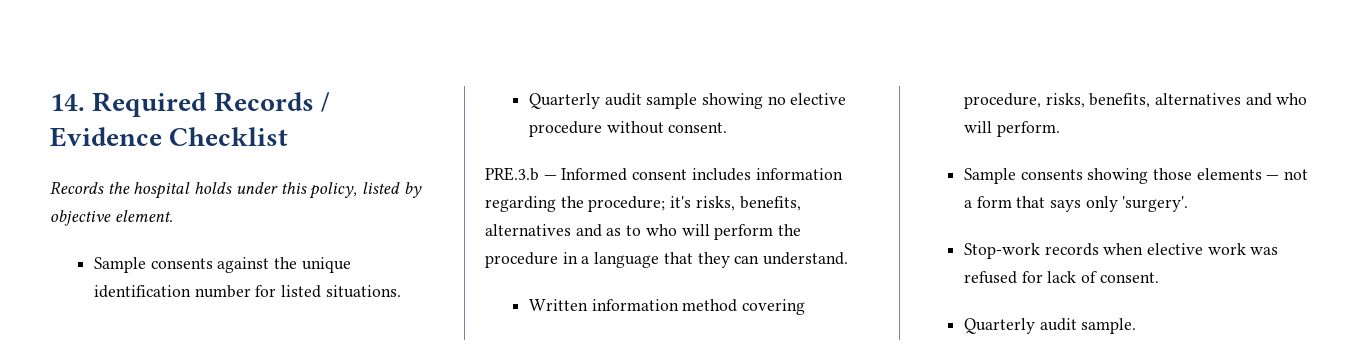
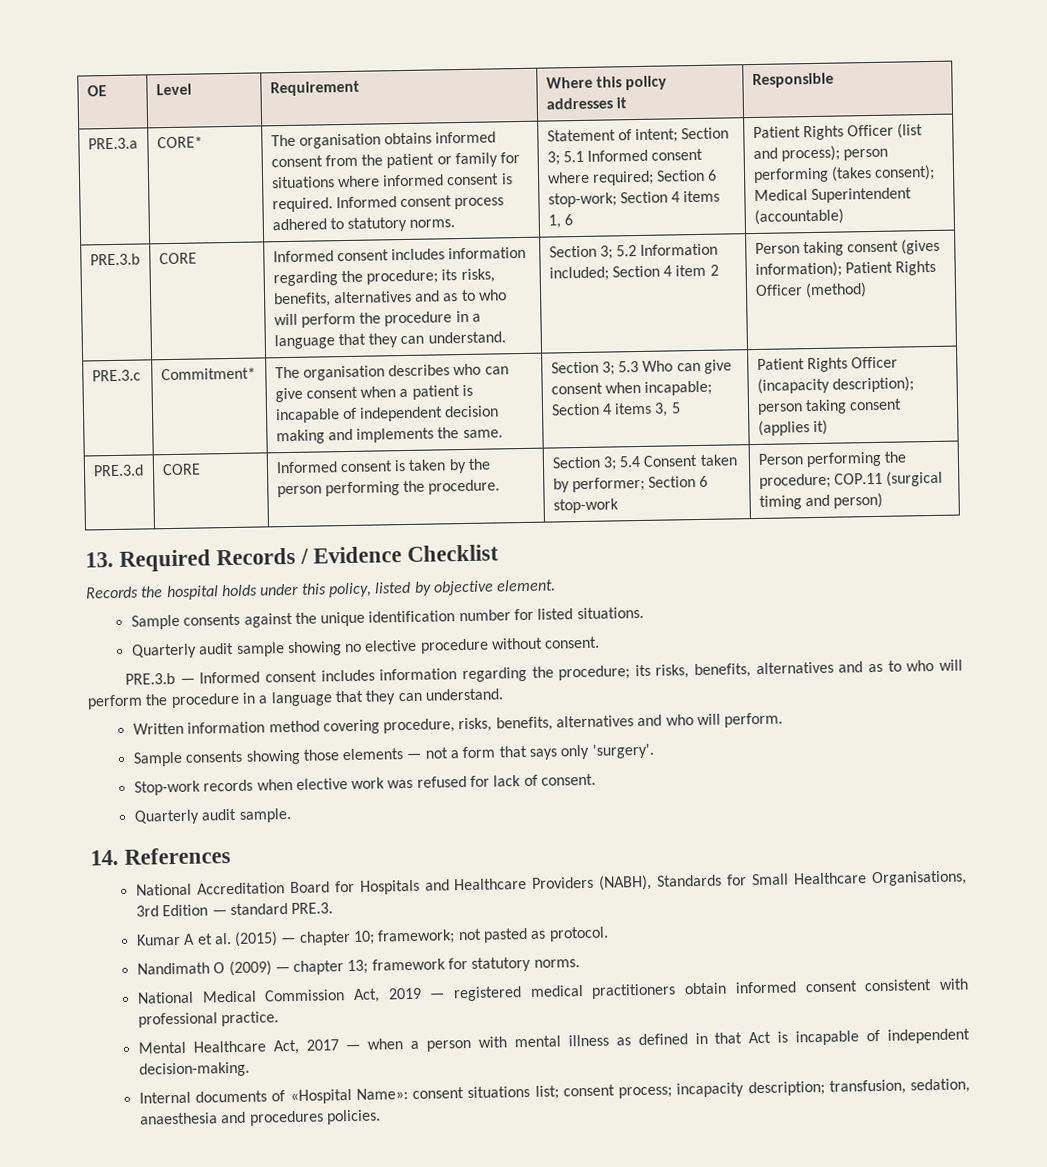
- 14. Required Records / Evidence Checklist
+ OE | Level | Requirement | Where this policy addresses it | Responsible
+ PRE.3.a | CORE* | The organisation obtains informed consent from the patient or family for situations where informed consent is required. Informed consent process adhered to statutory norms. | Statement of intent; Section 3; 5.1 Informed consent where required; Section 6 stop-work; Section 4 items 1, 6 | Patient Rights Officer (list and process); person performing (takes consent); Medical Superintendent (accountable)
+ PRE.3.b | CORE | Informed consent includes information regarding the procedure; its risks, benefits, alternatives and as to who will perform the procedure in a language that they can understand. | Section 3; 5.2 Information included; Section 4 item 2 | Person taking consent (gives information); Patient Rights Officer (method)
+ PRE.3.c | Commitment* | The organisation describes who can give consent when a patient is incapable of independent decision making and implements the same. | Section 3; 5.3 Who can give consent when incapable; Section 4 items 3, 5 | Patient Rights Officer (incapacity description); person taking consent (applies it)
+ PRE.3.d | CORE | Informed consent is taken by the person performing the procedure. | Section 3; 5.4 Consent taken by performer; Section 6 stop-work | Person performing the procedure; COP.11 (surgical timing and person)
+ 13. Required Records / Evidence Checklist
- PRE.3.b — Informed consent includes information regarding the procedure; it's risks, benefits, alternatives and as to who will perform the procedure in a language that they can understand.
+ PRE.3.b — Informed consent includes information regarding the procedure; its risks, benefits, alternatives and as to who will perform the procedure in a language that they can understand.
+ 14. References
+ National Accreditation Board for Hospitals and Healthcare Providers (NABH), Standards for Small Healthcare Organisations, 3rd Edition — standard PRE.3.
+ Kumar A et al. (2015) — chapter 10; framework; not pasted as protocol.
+ Nandimath O (2009) — chapter 13; framework for statutory norms.
+ National Medical Commission Act, 2019 — registered medical practitioners obtain informed consent consistent with professional practice.
+ Mental Healthcare Act, 2017 — when a person with mental illness as defined in that Act is incapable of independent decision-making.
+ Internal documents of «Hospital Name»: consent situations list; consent process; incapacity description; transfusion, sedation, anaesthesia and procedures policies.

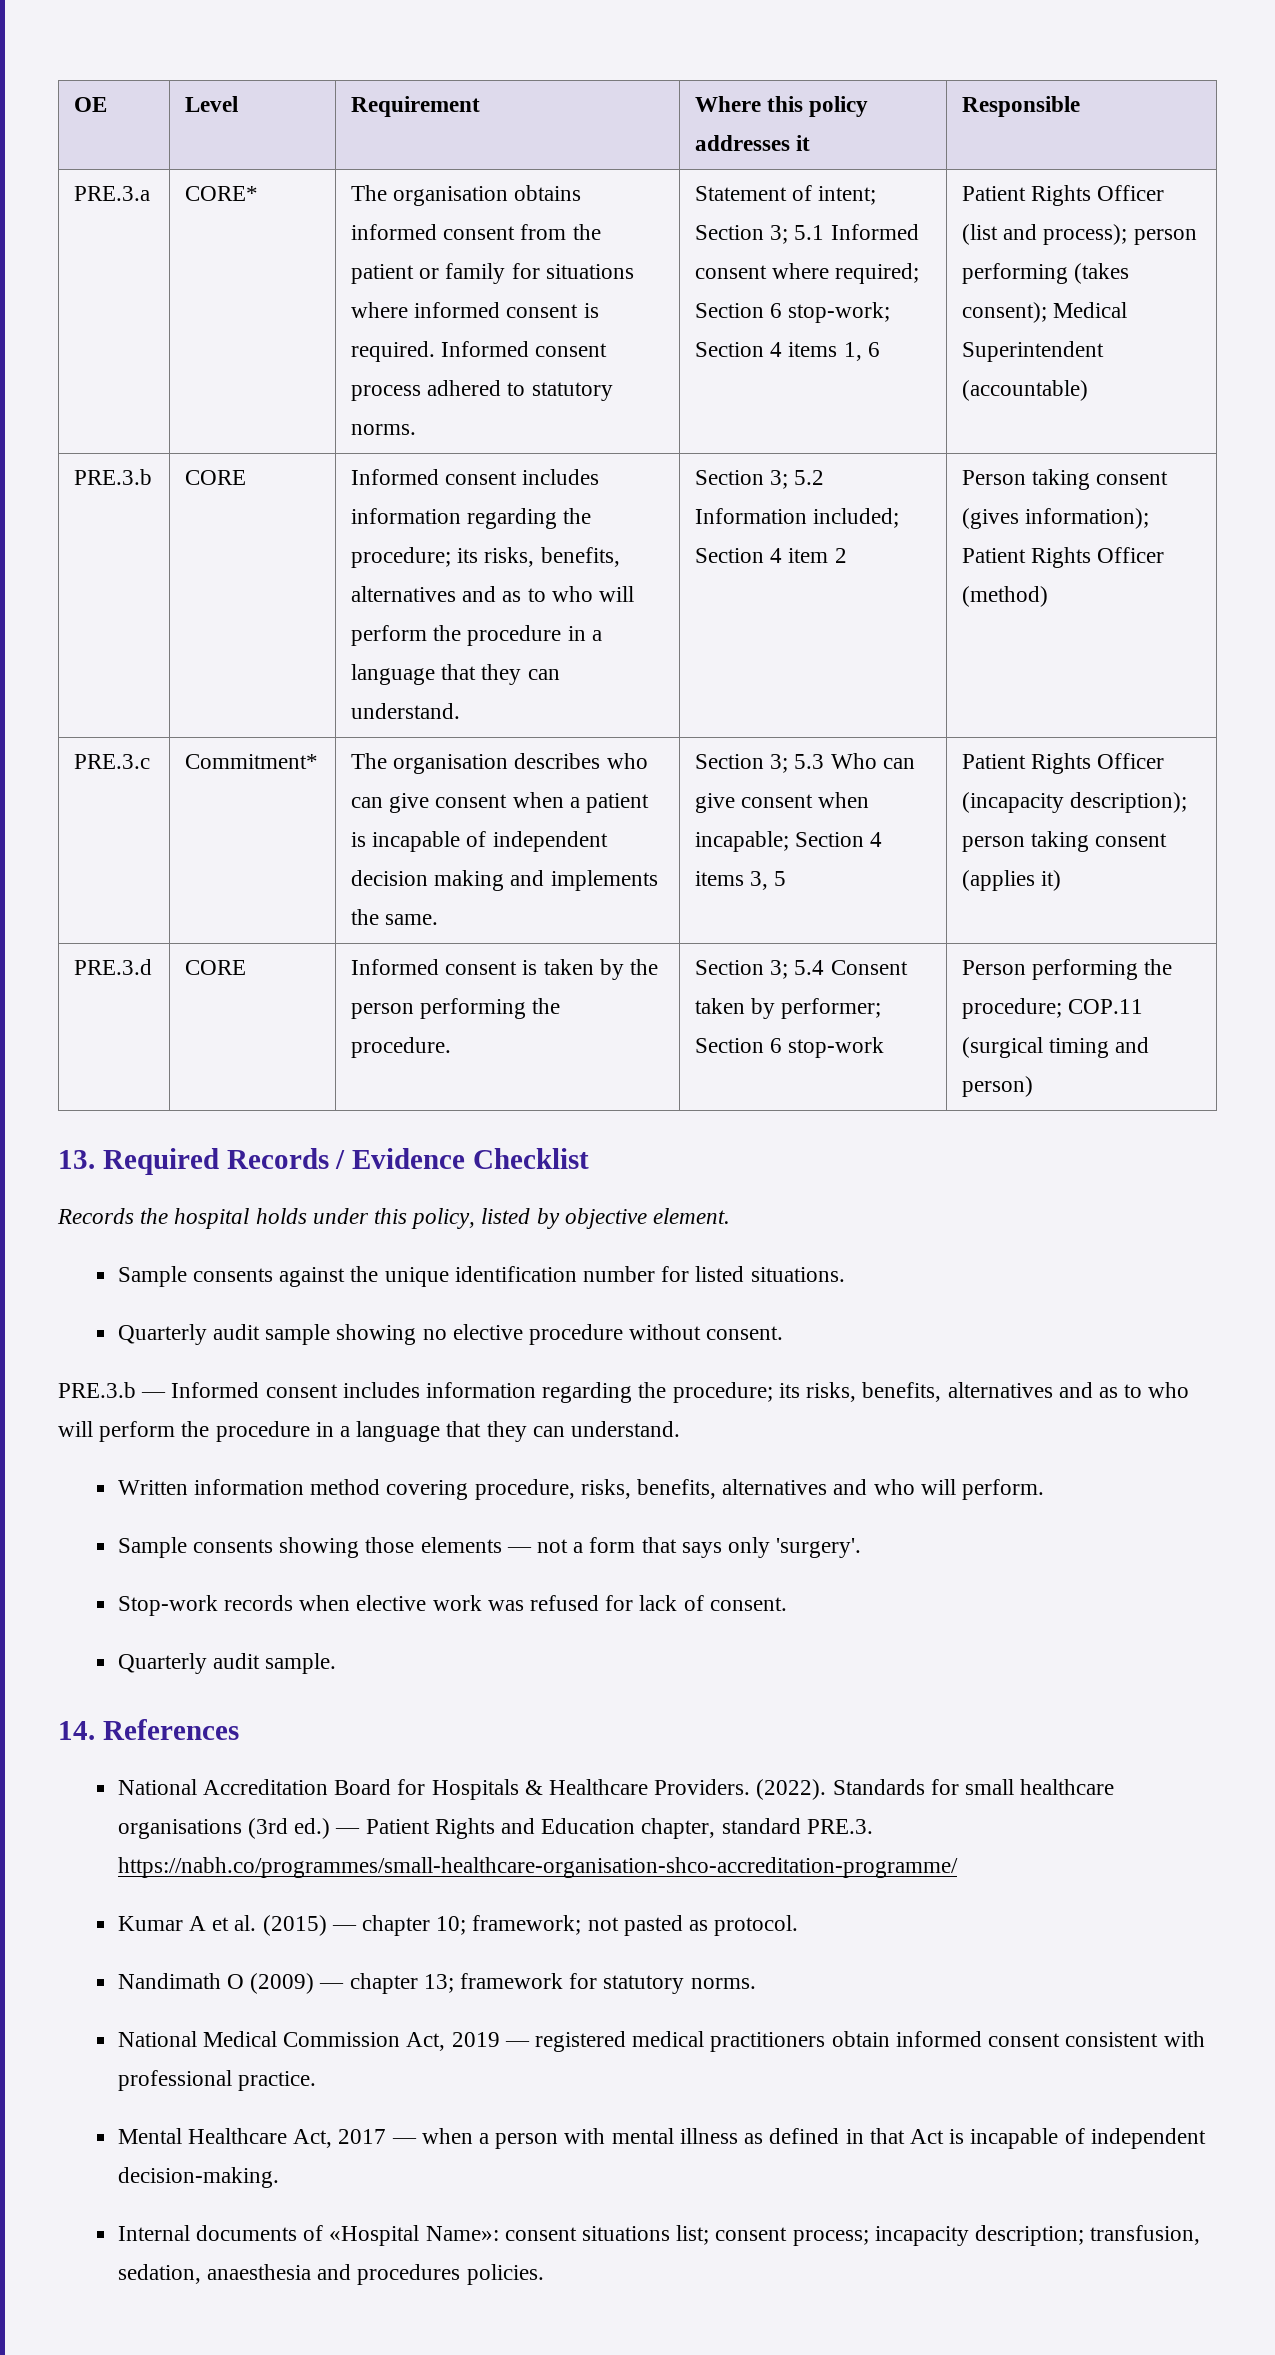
- National Accreditation Board for Hospitals and Healthcare Providers (NABH), Standards for Small Healthcare Organisations, 3rd Edition — standard PRE.3.
+ National Accreditation Board for Hospitals & Healthcare Providers. (2022). Standards for small healthcare organisations (3rd ed.) — Patient Rights and Education chapter, standard PRE.3. https://nabh.co/programmes/small-healthcare-organisation-shco-accreditation-programme/

